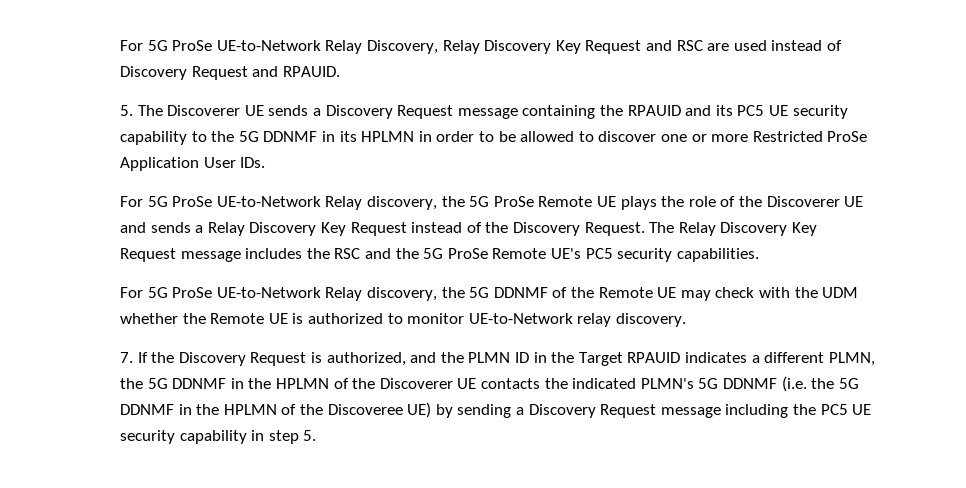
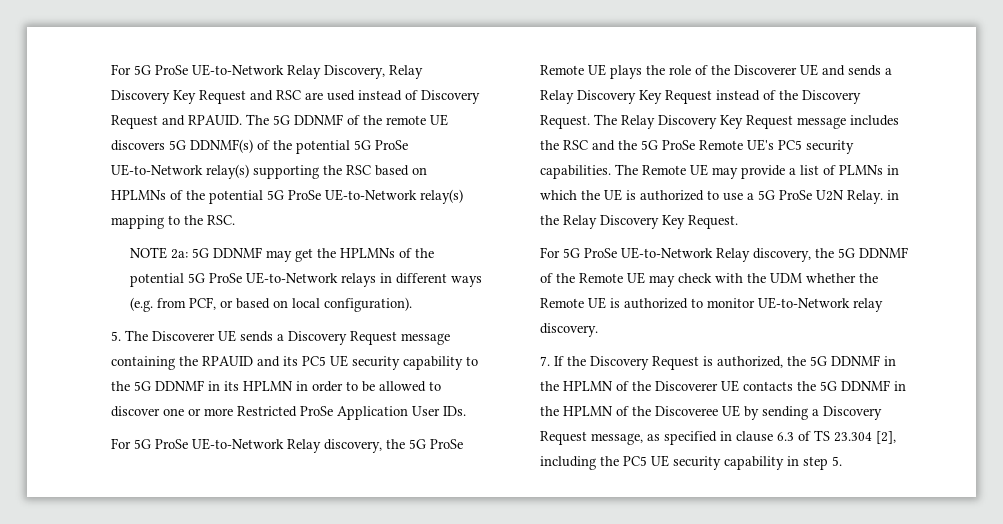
+ The 5G DDNMF of the remote UE discovers 5G DDNMF(s) of the potential 5G ProSe UE-to-Network relay(s) supporting the RSC based on HPLMNs of the potential 5G ProSe UE-to-Network relay(s) mapping to the RSC.
+ NOTE 2a: 5G DDNMF may get the HPLMNs of the potential 5G ProSe UE-to-Network relays in different ways (e.g. from PCF, or based on local configuration).
+ The Remote UE may provide a list of PLMNs in which the UE is authorized to use a 5G ProSe U2N Relay. in the Relay Discovery Key Request.
- 7. If the Discovery Request is authorized, and the PLMN ID in the Target RPAUID indicates a different PLMN, the 5G DDNMF in the HPLMN of the Discoverer UE contacts the indicated PLMN's 5G DDNMF (i.e. the 5G DDNMF in the HPLMN of the Discoveree UE) by sending a Discovery Request message including the PC5 UE security capability in step 5.
+ 7. If the Discovery Request is authorized, the 5G DDNMF in the HPLMN of the Discoverer UE contacts the 5G DDNMF in the HPLMN of the Discoveree UE by sending a Discovery Request message, as specified in clause 6.3 of TS 23.304 [2], including the PC5 UE security capability in step 5.

